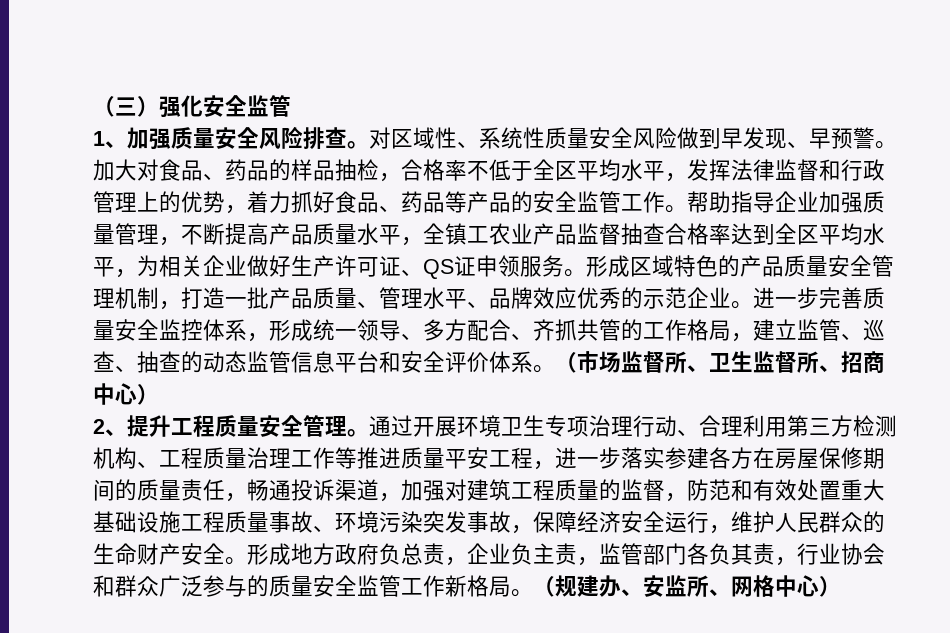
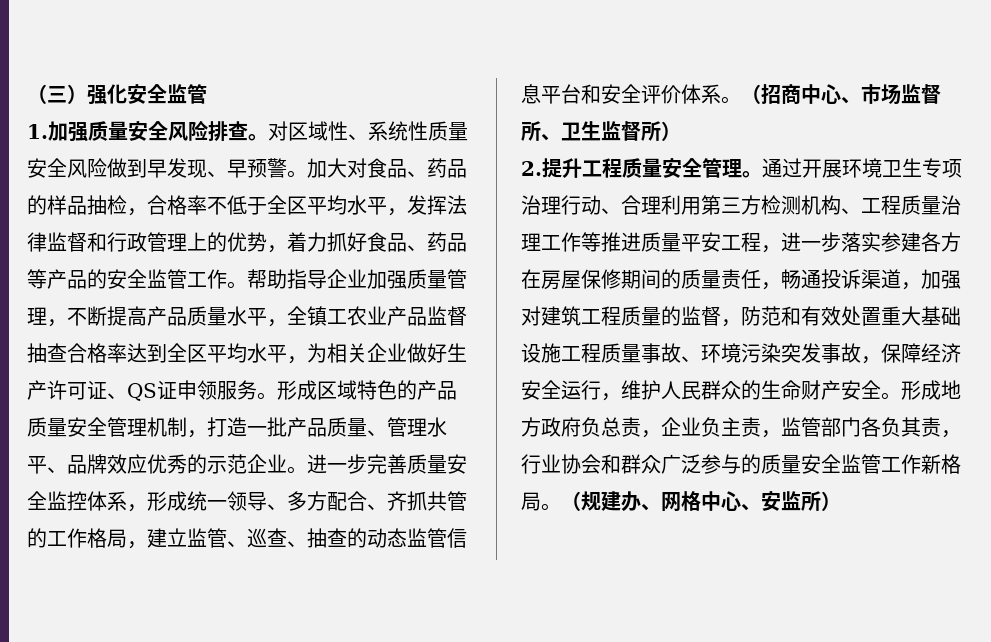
- 1、加强质量安全风险排查。
+ 1.加强质量安全风险排查。
- （市场监督所、卫生监督所、招商中心）
+ （招商中心、市场监督所、卫生监督所）
- 2、提升工程质量安全管理。
+ 2.提升工程质量安全管理。
- （规建办、安监所、网格中心）
+ （规建办、网格中心、安监所）

